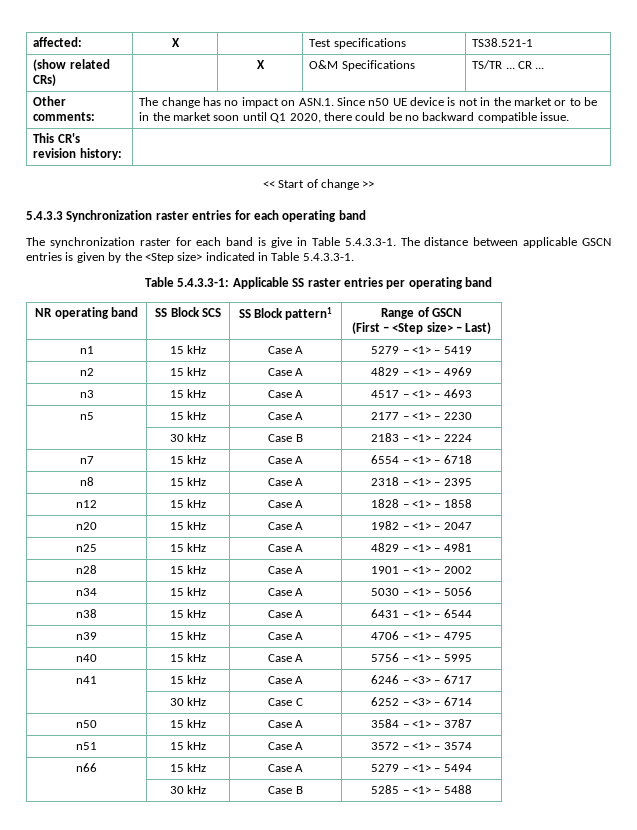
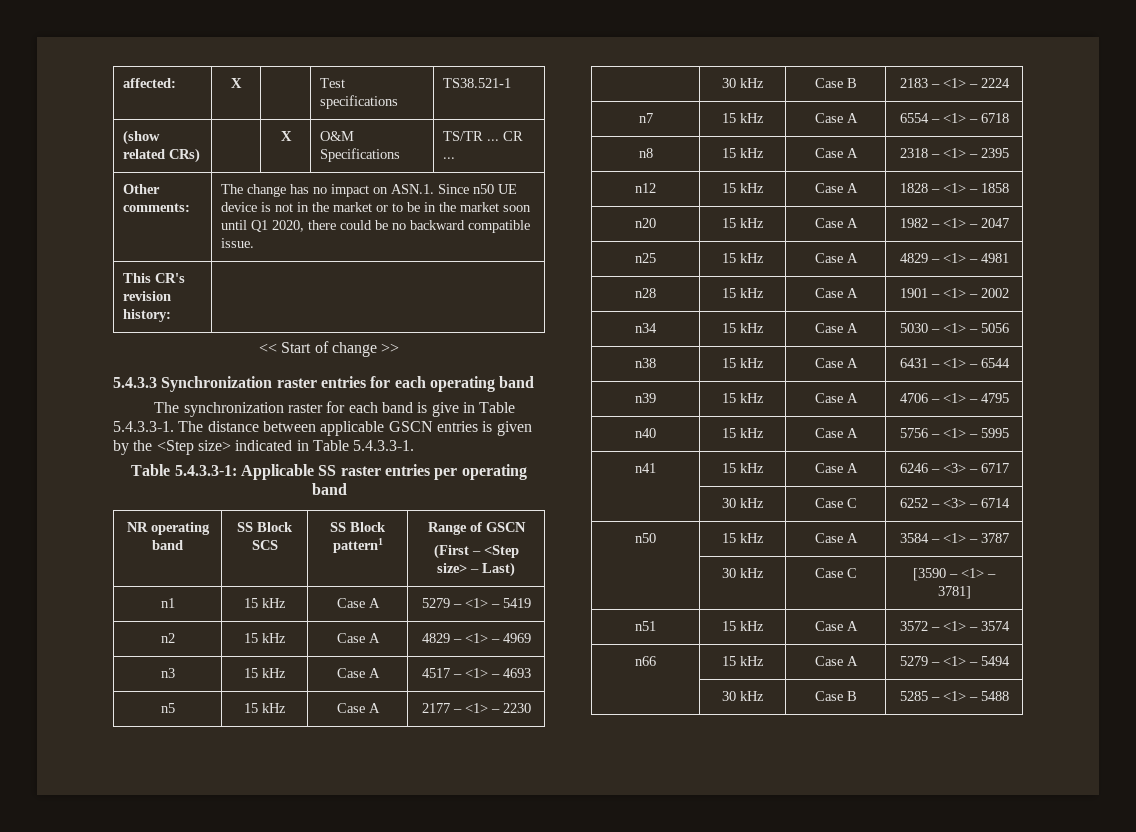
+ | 30 kHz | Case C | [3590 – <1> – 3781]

